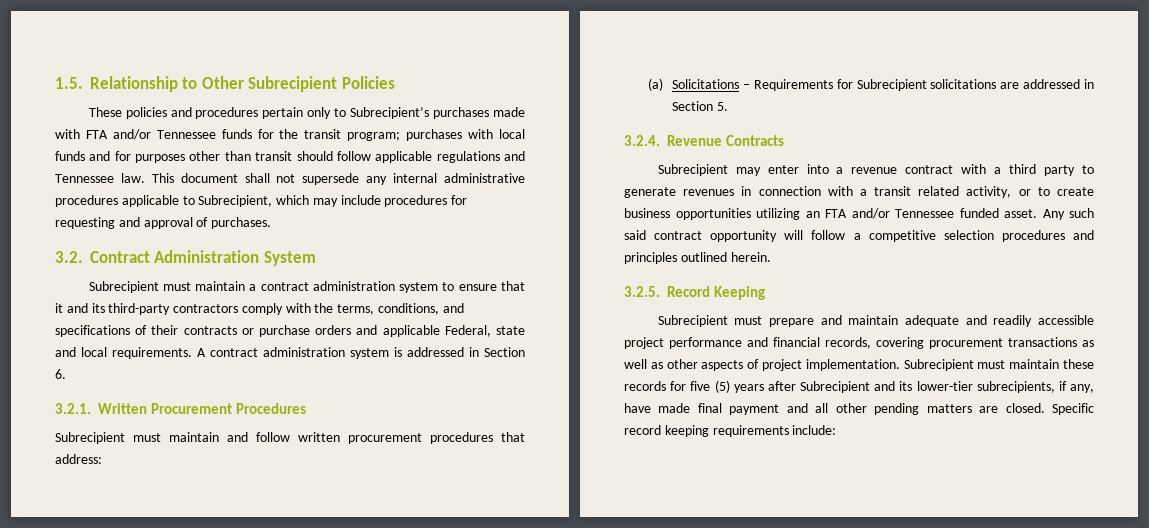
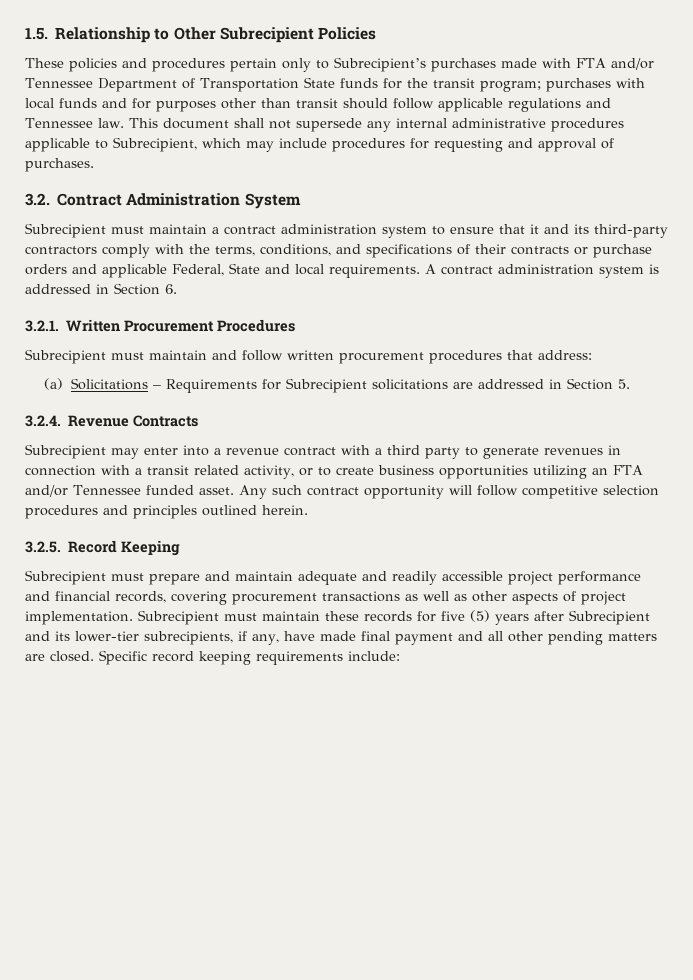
- These policies and procedures pertain only to Subrecipient’s purchases made with FTA and/or Tennessee funds for the transit program; purchases with local funds and for purposes other than transit should follow applicable regulations and Tennessee law.
+ These policies and procedures pertain only to Subrecipient’s purchases made with FTA and/or Tennessee Department of Transportation State funds for the transit program; purchases with local funds and for purposes other than transit should follow applicable regulations and Tennessee law.
- Subrecipient must maintain a contract administration system to ensure that it and its third-party contractors comply with the terms, conditions, and specifications of their contracts or purchase orders and applicable Federal, state and local requirements.
+ Subrecipient must maintain a contract administration system to ensure that it and its third-party contractors comply with the terms, conditions, and specifications of their contracts or purchase orders and applicable Federal, State and local requirements.
- Any such said contract opportunity will follow a competitive selection procedures and principles outlined herein.
+ Any such contract opportunity will follow competitive selection procedures and principles outlined herein.

